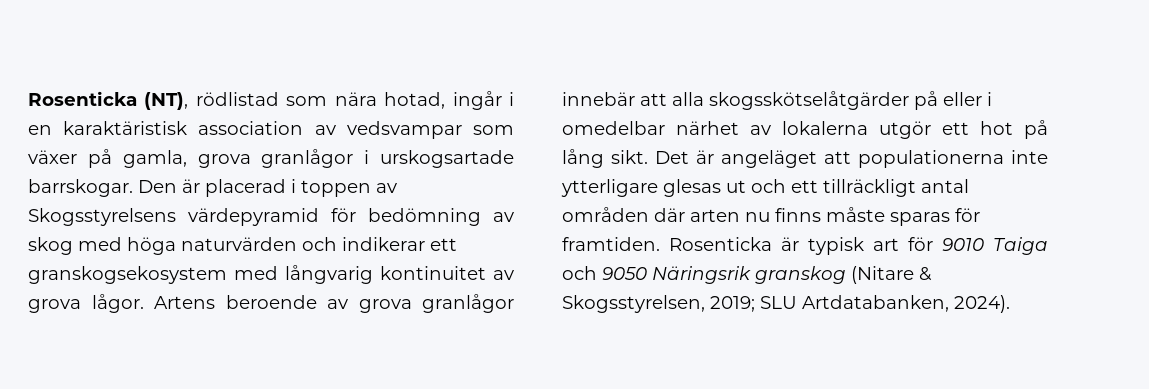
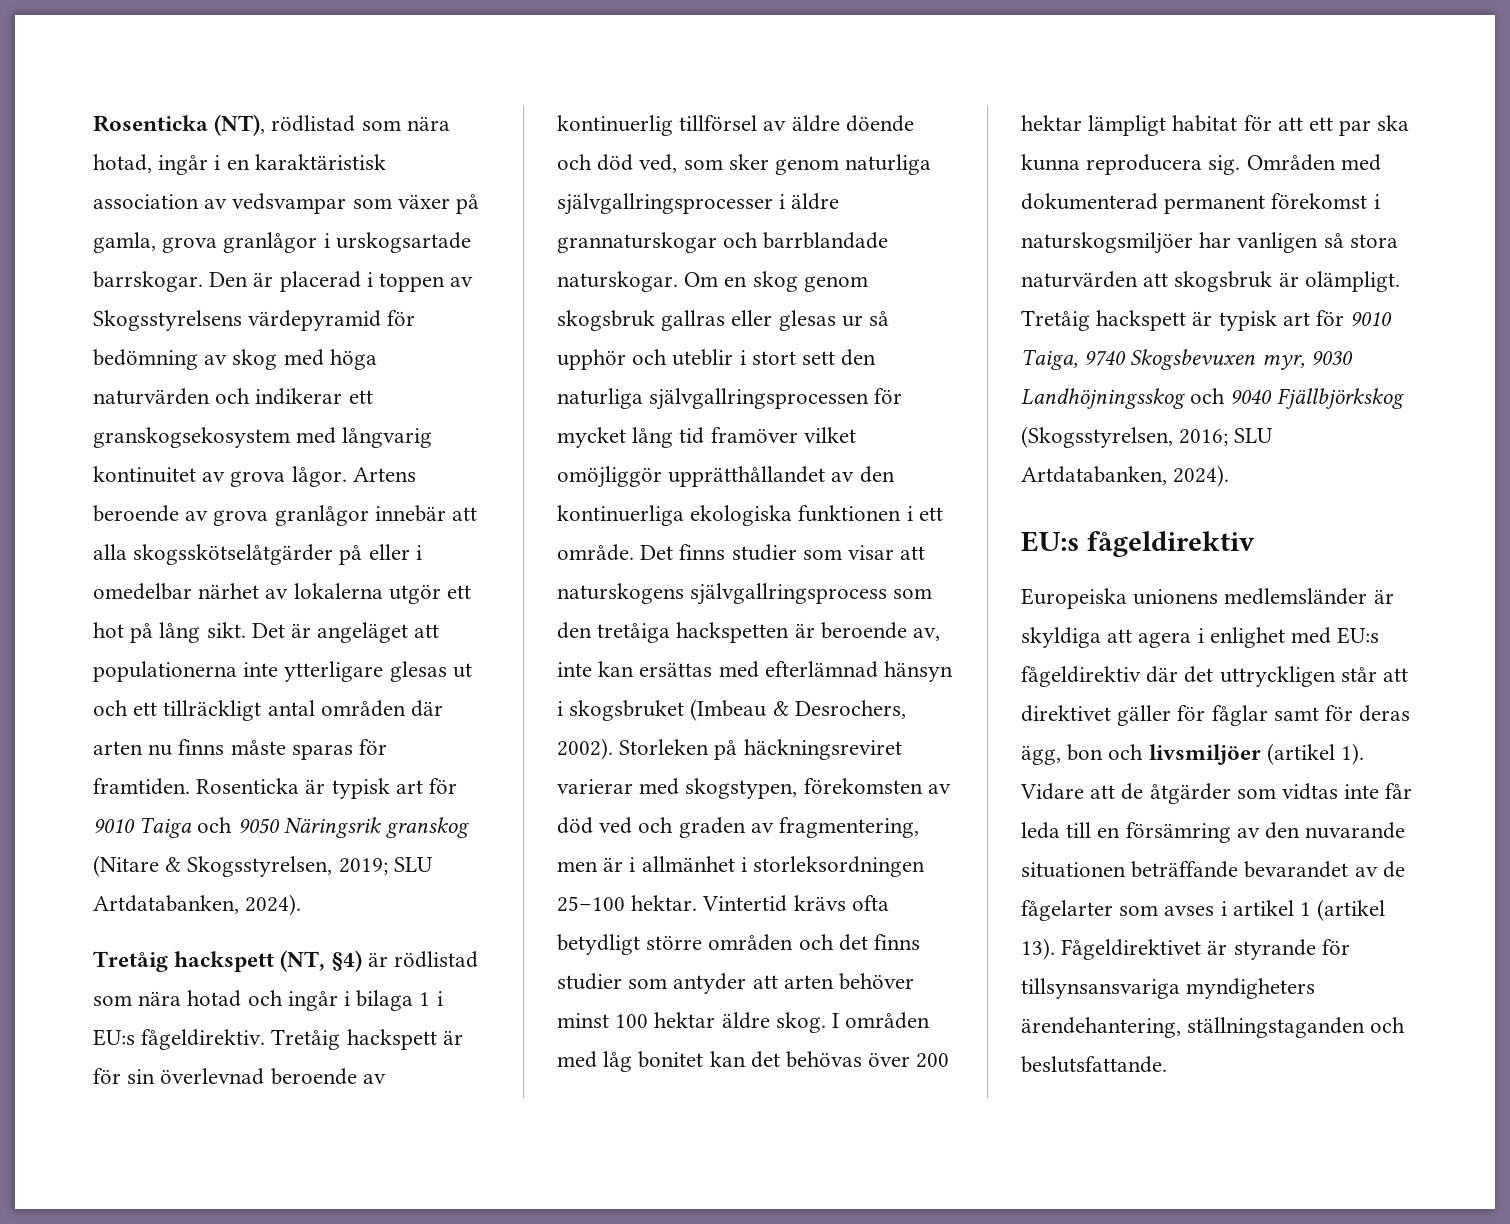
+ Tretåig hackspett (NT, §4) är rödlistad som nära hotad och ingår i bilaga 1 i EU:s fågeldirektiv. Tretåig hackspett är för sin överlevnad beroende av kontinuerlig tillförsel av äldre döende och död ved, som sker genom naturliga självgallringsprocesser i äldre grannaturskogar och barrblandade naturskogar. Om en skog genom skogsbruk gallras eller glesas ur så upphör och uteblir i stort sett den naturliga självgallringsprocessen för mycket lång tid framöver vilket omöjliggör upprätthållandet av den kontinuerliga ekologiska funktionen i ett område. Det finns studier som visar att naturskogens självgallringsprocess som den tretåiga hackspetten är beroende av, inte kan ersättas med efterlämnad hänsyn i skogsbruket (Imbeau & Desrochers, 2002). Storleken på häckningsreviret varierar med skogstypen, förekomsten av död ved och graden av fragmentering, men är i allmänhet i storleksordningen 25–100 hektar. Vintertid krävs ofta betydligt större områden och det finns studier som antyder att arten behöver minst 100 hektar äldre skog. I områden med låg bonitet kan det behövas över 200 hektar lämpligt habitat för att ett par ska kunna reproducera sig. Områden med dokumenterad permanent förekomst i naturskogsmiljöer har vanligen så stora naturvärden att skogsbruk är olämpligt. Tretåig hackspett är typisk art för 9010 Taiga, 9740 Skogsbevuxen myr, 9030 Landhöjningsskog och 9040 Fjällbjörkskog (Skogsstyrelsen, 2016; SLU Artdatabanken, 2024).
+ EU:s fågeldirektiv
+ Europeiska unionens medlemsländer är skyldiga att agera i enlighet med EU:s fågeldirektiv där det uttryckligen står att direktivet gäller för fåglar samt för deras ägg, bon och livsmiljöer (artikel 1). Vidare att de åtgärder som vidtas inte får leda till en försämring av den nuvarande situationen beträffande bevarandet av de fågelarter som avses i artikel 1 (artikel 13). Fågeldirektivet är styrande för tillsynsansvariga myndigheters ärendehantering, ställningstaganden och beslutsfattande.

